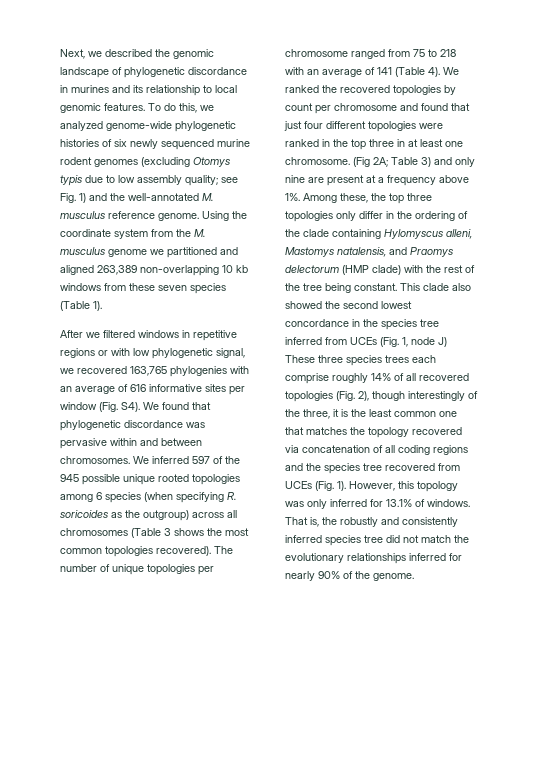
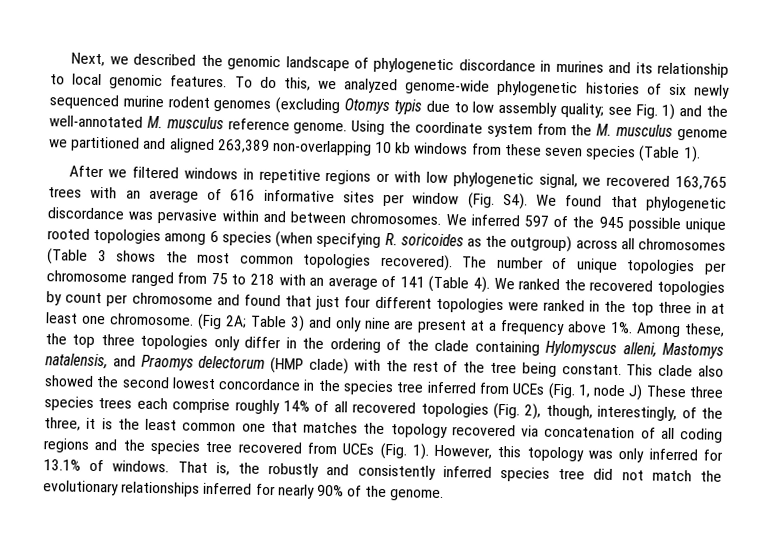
- After we filtered windows in repetitive regions or with low phylogenetic signal, we recovered 163,765 phylogenies with an average of 616 informative sites per window (Fig. S4). We found that phylogenetic discordance was pervasive within and between chromosomes.
+ After we filtered windows in repetitive regions or with low phylogenetic signal, we recovered 163,765 trees with an average of 616 informative sites per window (Fig. S4). We found that phylogenetic discordance was pervasive within and between chromosomes.
- This clade also showed the second lowest concordance in the species tree inferred from UCEs (Fig. 1, node J) These three species trees each comprise roughly 14% of all recovered topologies (Fig. 2), though interestingly of the three, it is the least common one that matches the topology recovered via concatenation of all coding regions and the species tree recovered from UCEs (Fig. 1).
+ This clade also showed the second lowest concordance in the species tree inferred from UCEs (Fig. 1, node J) These three species trees each comprise roughly 14% of all recovered topologies (Fig. 2), though, interestingly, of the three, it is the least common one that matches the topology recovered via concatenation of all coding regions and the species tree recovered from UCEs (Fig. 1).

